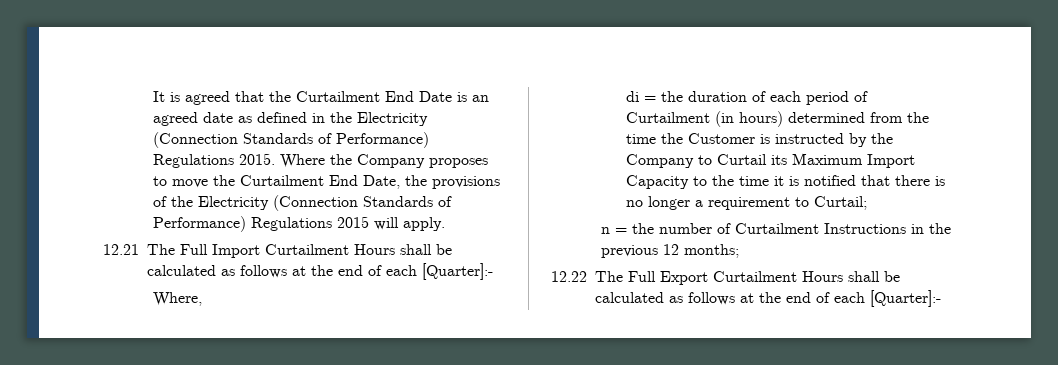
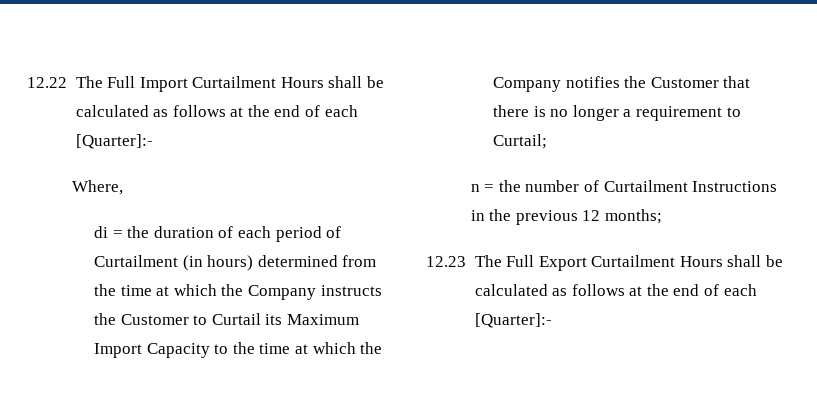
- It is agreed that the Curtailment End Date is an agreed date as defined in the Electricity (Connection Standards of Performance) Regulations 2015. Where the Company proposes to move the Curtailment End Date, the provisions of the Electricity (Connection Standards of Performance) Regulations 2015 will apply.
- 12.21 The Full Import Curtailment Hours shall be calculated as follows at the end of each [Quarter]:-
+ 12.22 The Full Import Curtailment Hours shall be calculated as follows at the end of each [Quarter]:-
- di = the duration of each period of Curtailment (in hours) determined from the time the Customer is instructed by the Company to Curtail its Maximum Import Capacity to the time it is notified that there is no longer a requirement to Curtail;
+ di = the duration of each period of Curtailment (in hours) determined from the time at which the Company instructs the Customer to Curtail its Maximum Import Capacity to the time at which the Company notifies the Customer that there is no longer a requirement to Curtail;
- 12.22 The Full Export Curtailment Hours shall be calculated as follows at the end of each [Quarter]:-
+ 12.23 The Full Export Curtailment Hours shall be calculated as follows at the end of each [Quarter]:-

